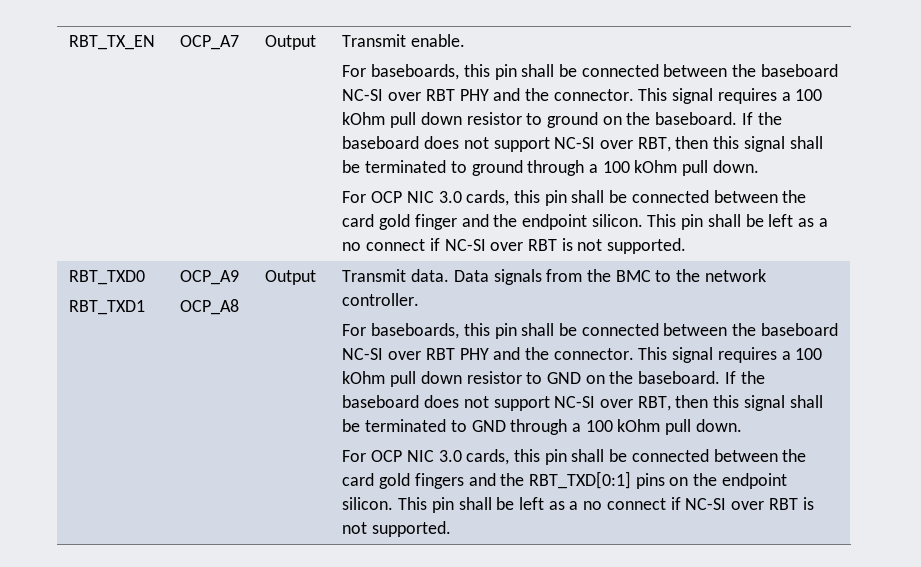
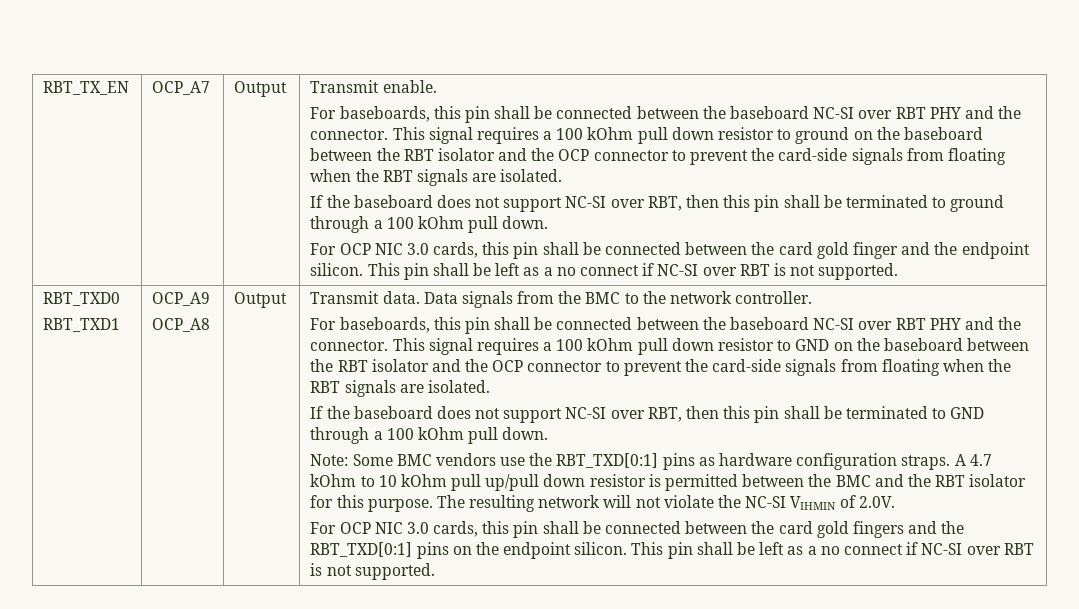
- This signal requires a 100 kOhm pull down resistor to ground on the baseboard. If the baseboard does not support NC-SI over RBT, then this signal shall be terminated to ground through a 100 kOhm pull down.
+ This signal requires a 100 kOhm pull down resistor to ground on the baseboard between the RBT isolator and the OCP connector to prevent the card-side signals from floating when the RBT signals are isolated.
+ If the baseboard does not support NC-SI over RBT, then this pin shall be terminated to ground through a 100 kOhm pull down.
- This signal requires a 100 kOhm pull down resistor to GND on the baseboard. If the baseboard does not support NC-SI over RBT, then this signal shall be terminated to GND through a 100 kOhm pull down.
+ This signal requires a 100 kOhm pull down resistor to GND on the baseboard between the RBT isolator and the OCP connector to prevent the card-side signals from floating when the RBT signals are isolated.
+ If the baseboard does not support NC-SI over RBT, then this pin shall be terminated to GND through a 100 kOhm pull down.
+ Note: Some BMC vendors use the RBT_TXD[0:1] pins as hardware configuration straps. A 4.7 kOhm to 10 kOhm pull up/pull down resistor is permitted between the BMC and the RBT isolator for this purpose. The resulting network will not violate the NC-SI VIHMIN of 2.0V.

